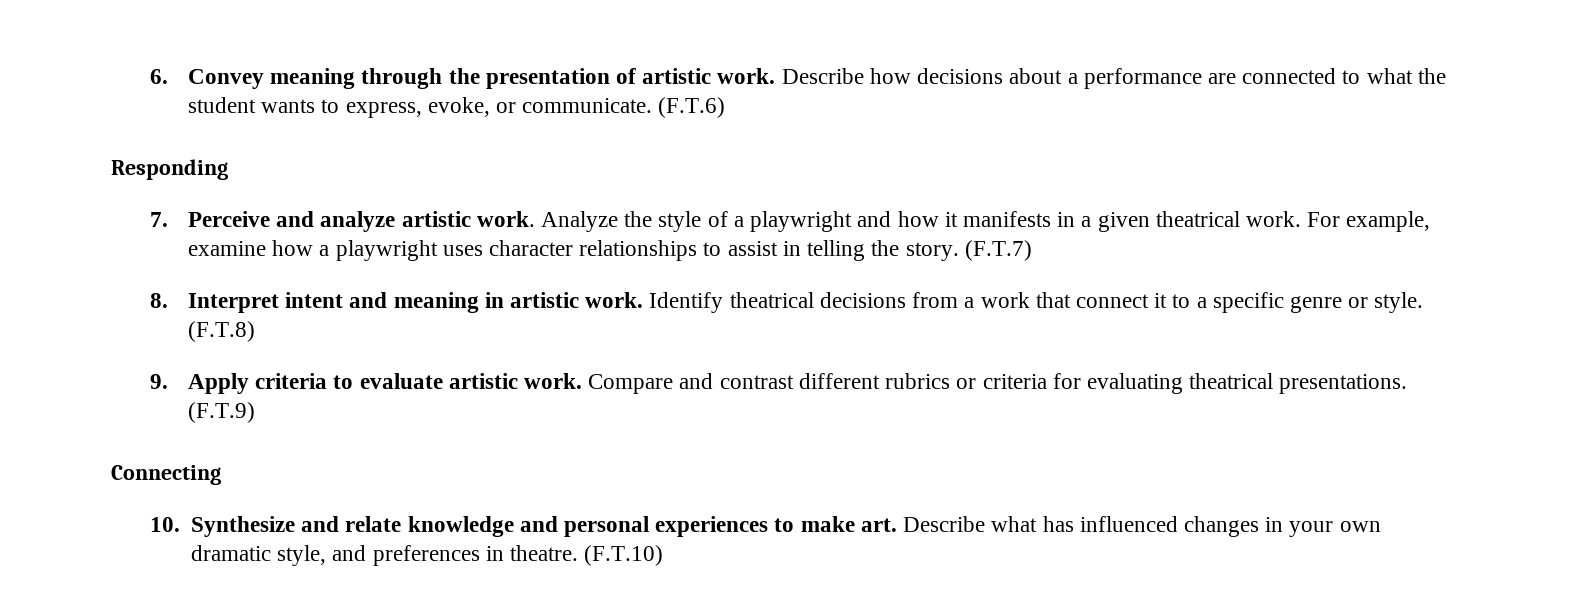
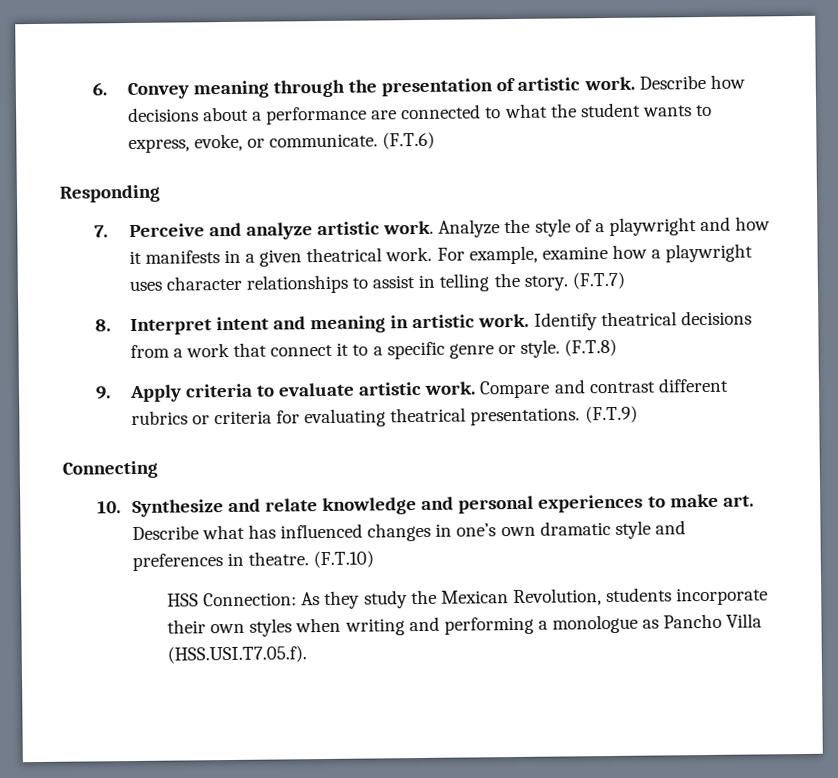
- 10. Synthesize and relate knowledge and personal experiences to make art. Describe what has influenced changes in your own dramatic style, and preferences in theatre.
+ 10. Synthesize and relate knowledge and personal experiences to make art. Describe what has influenced changes in one’s own dramatic style and preferences in theatre.
+ HSS Connection: As they study the Mexican Revolution, students incorporate their own styles when writing and performing a monologue as Pancho Villa (HSS.USI.T7.05.f).

